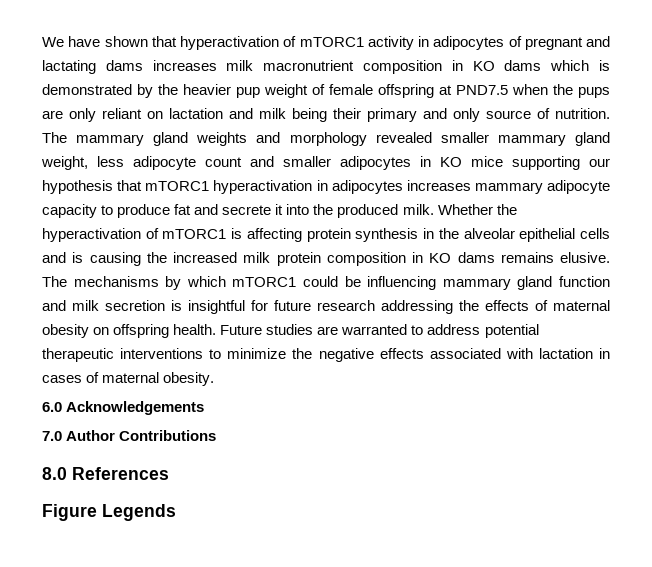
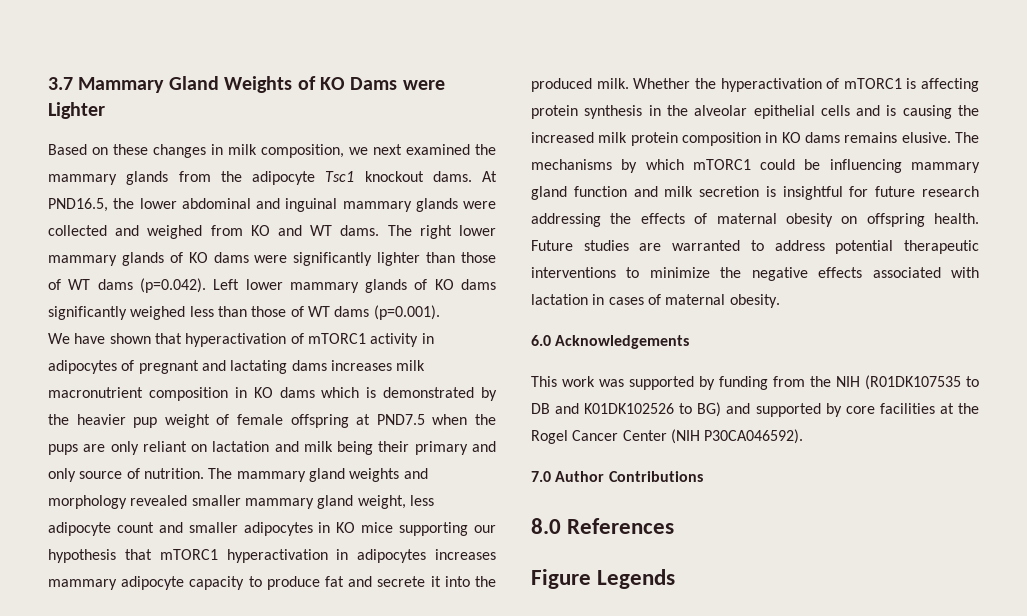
+ 3.7 Mammary Gland Weights of KO Dams were Lighter
+ Based on these changes in milk composition, we next examined the mammary glands from the adipocyte Tsc1 knockout dams. At PND16.5, the lower abdominal and inguinal mammary glands were collected and weighed from KO and WT dams. The right lower mammary glands of KO dams were significantly lighter than those of WT dams (p=0.042). Left lower mammary glands of KO dams significantly weighed less than those of WT dams (p=0.001).
+ This work was supported by funding from the NIH (R01DK107535 to DB and K01DK102526 to BG) and supported by core facilities at the Rogel Cancer Center (NIH P30CA046592).

